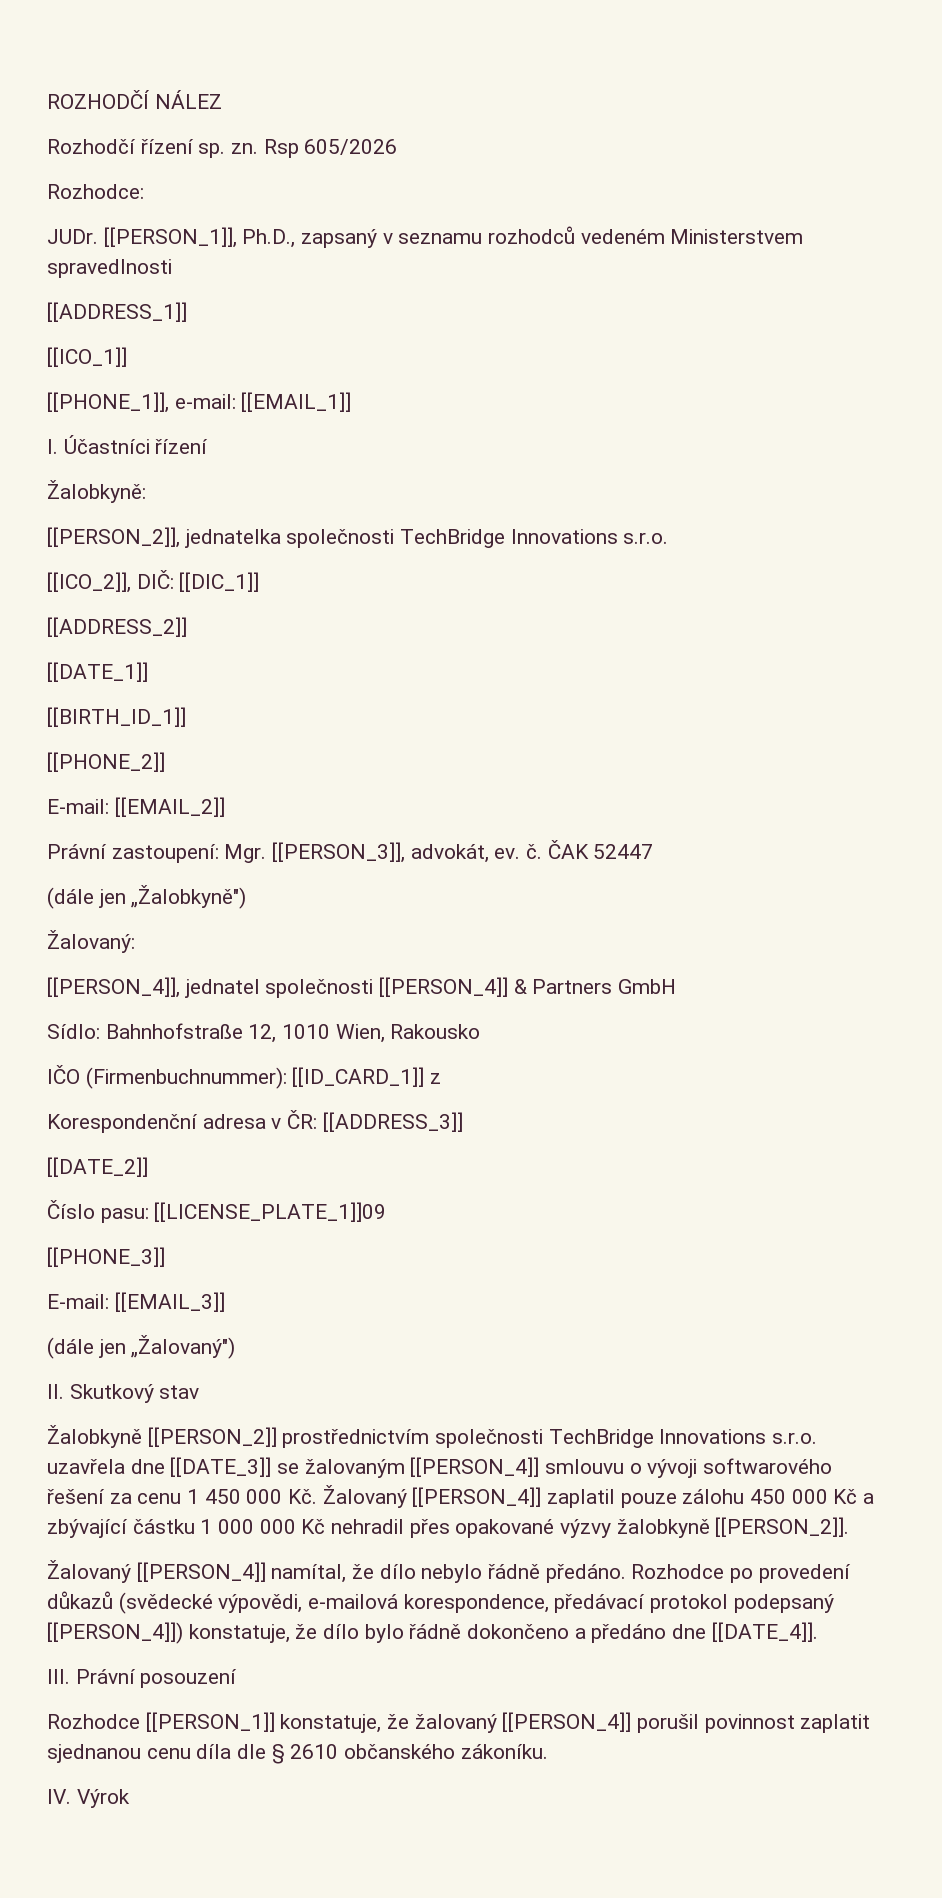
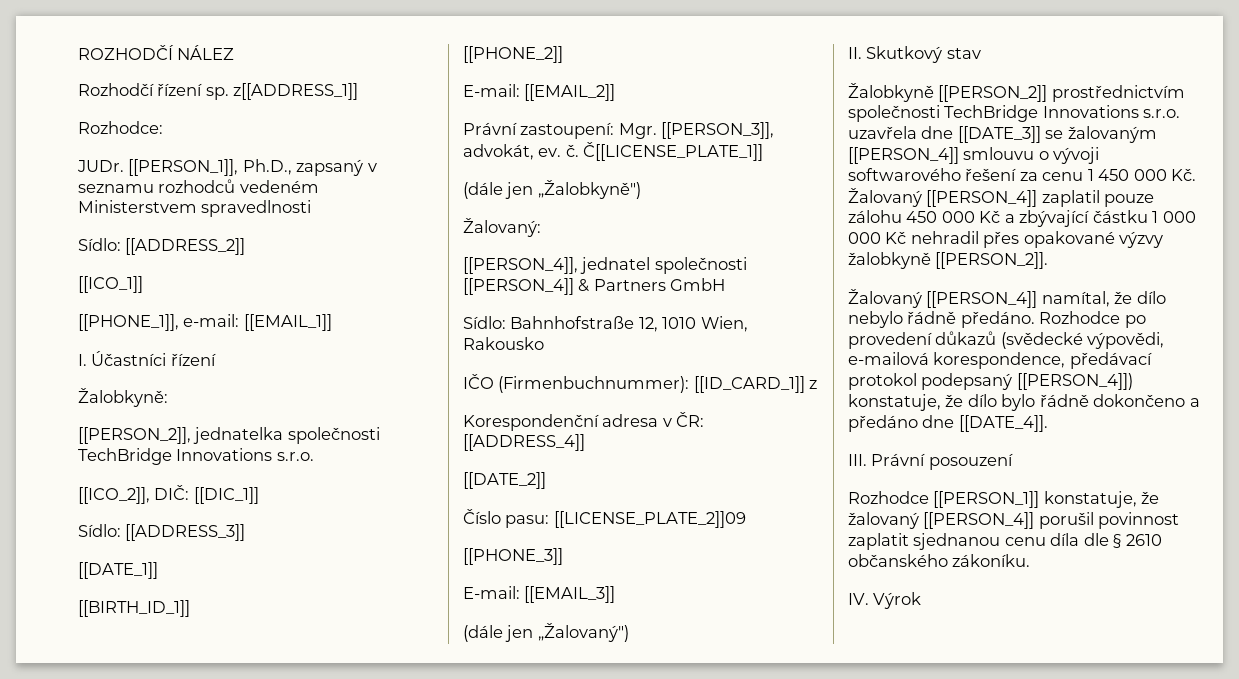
- Rozhodčí řízení sp. zn. Rsp 605/2026
+ Rozhodčí řízení sp. z[[ADDRESS_1]]
- [[ADDRESS_1]]
+ Sídlo: [[ADDRESS_2]]
- [[ADDRESS_2]]
+ Sídlo: [[ADDRESS_3]]
- ČAK 52447
+ Č[[LICENSE_PLATE_1]]
- Korespondenční adresa v ČR: [[ADDRESS_3]]
+ Korespondenční adresa v ČR: [[ADDRESS_4]]
- Číslo pasu: [[LICENSE_PLATE_1]]09
+ Číslo pasu: [[LICENSE_PLATE_2]]09

